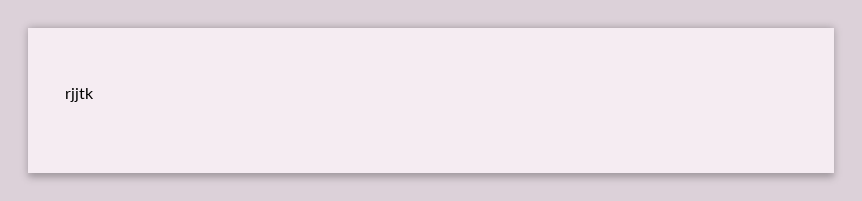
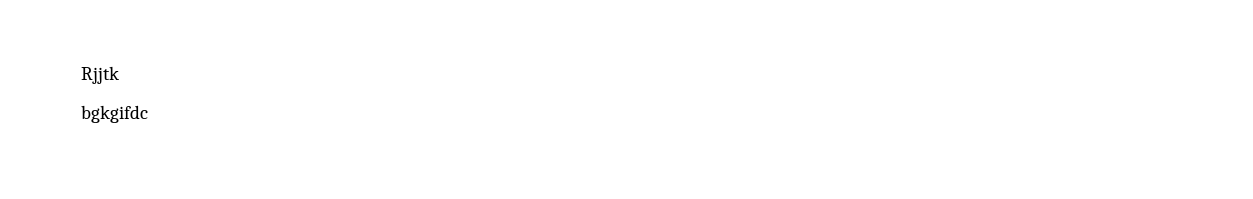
- rjjtk
+ Rjjtk
+ bgkgifdc

